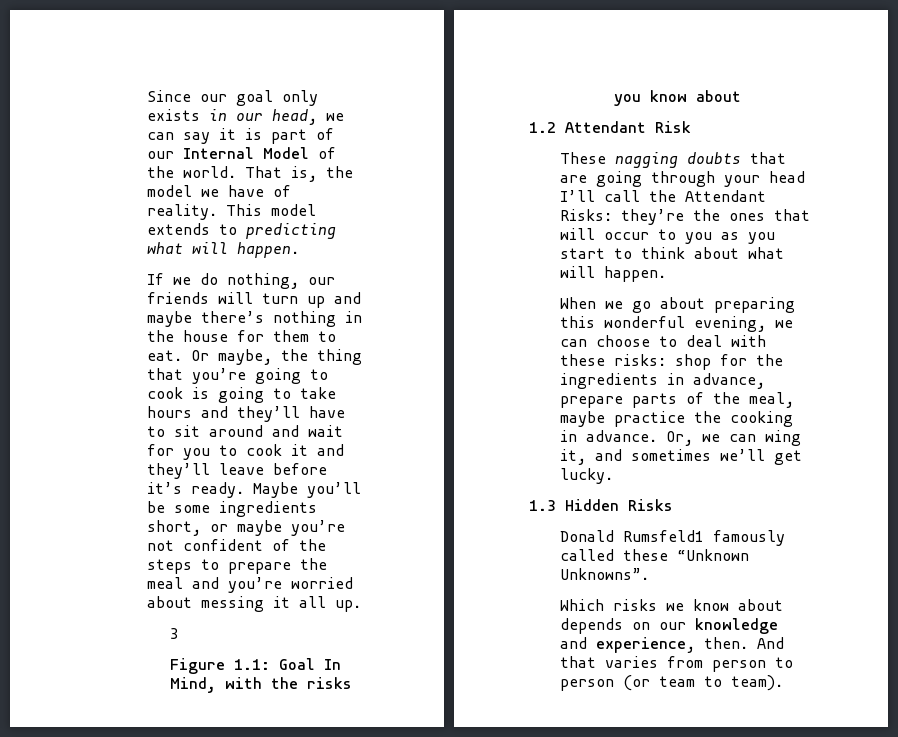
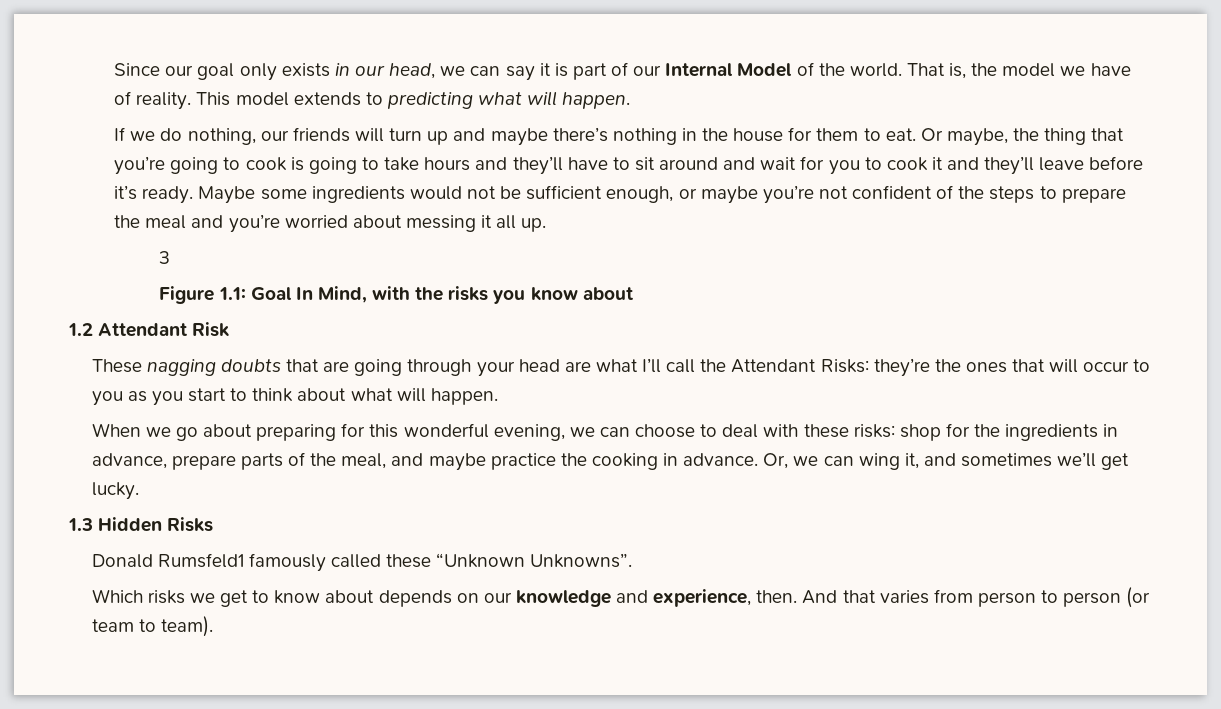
- Maybe you’ll be some ingredients short, or maybe you’re not confident of the steps to prepare the meal and you’re worried about messing it all up.
+ Maybe some ingredients would not be sufficient enough, or maybe you’re not confident of the steps to prepare the meal and you’re worried about messing it all up.
- These nagging doubts that are going through your head I’ll call the Attendant Risks: they’re the ones that will occur to you as you start to think about what will happen.
+ These nagging doubts that are going through your head are what I’ll call the Attendant Risks: they’re the ones that will occur to you as you start to think about what will happen.
- When we go about preparing this wonderful evening, we can choose to deal with these risks: shop for the ingredients in advance, prepare parts of the meal, maybe practice the cooking in advance.
+ When we go about preparing for this wonderful evening, we can choose to deal with these risks: shop for the ingredients in advance, prepare parts of the meal, and maybe practice the cooking in advance.
- Which risks we know about depends on our knowledge and experience, then.
+ Which risks we get to know about depends on our knowledge and experience, then.

